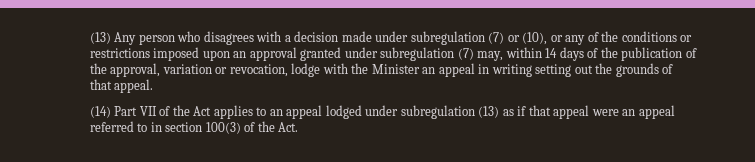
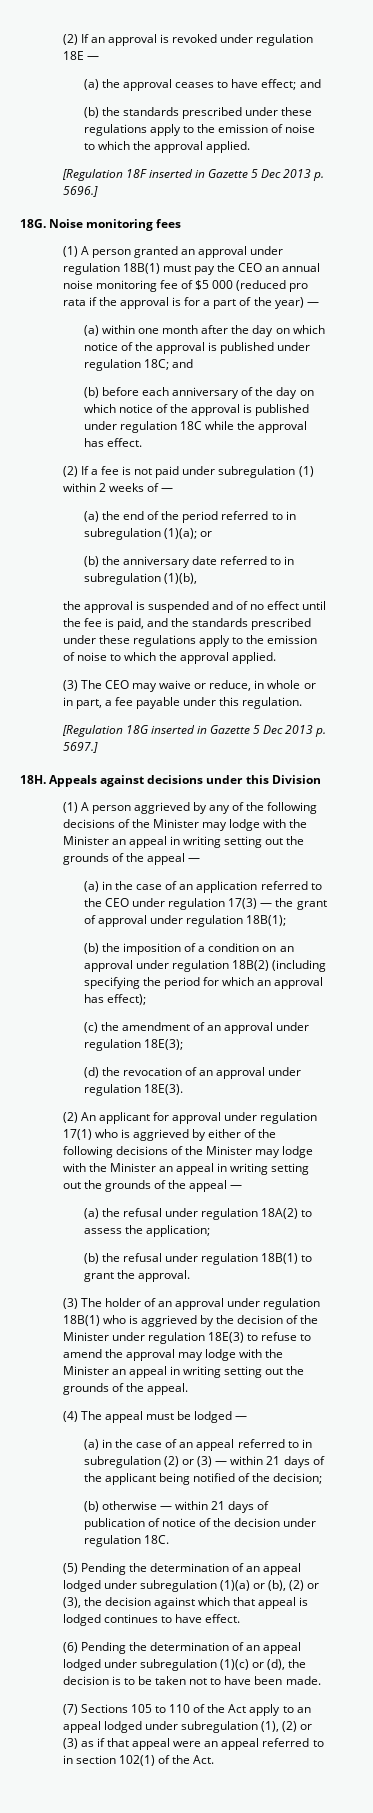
- (13) Any person who disagrees with a decision made under subregulation (7) or (10), or any of the conditions or restrictions imposed upon an approval granted under subregulation (7) may, within 14 days of the publication of the approval, variation or revocation, lodge with the Minister an appeal in writing setting out the grounds of that appeal.
- (14) Part VII of the Act applies to an appeal lodged under subregulation (13) as if that appeal were an appeal referred to in section 100(3) of the Act.
+ (2) If an approval is revoked under regulation 18E —
+ (a) the approval ceases to have effect; and
+ (b) the standards prescribed under these regulations apply to the emission of noise to which the approval applied.
+ [Regulation 18F inserted in Gazette 5 Dec 2013 p. 5696.]
+ 18G. Noise monitoring fees
+ (1) A person granted an approval under regulation 18B(1) must pay the CEO an annual noise monitoring fee of $5 000 (reduced pro rata if the approval is for a part of the year) —
+ (a) within one month after the day on which notice of the approval is published under regulation 18C; and
+ (b) before each anniversary of the day on which notice of the approval is published under regulation 18C while the approval has effect.
+ (2) If a fee is not paid under subregulation (1) within 2 weeks of —
+ (a) the end of the period referred to in subregulation (1)(a); or
+ (b) the anniversary date referred to in subregulation (1)(b),
+ the approval is suspended and of no effect until the fee is paid, and the standards prescribed under these regulations apply to the emission of noise to which the approval applied.
+ (3) The CEO may waive or reduce, in whole or in part, a fee payable under this regulation.
+ [Regulation 18G inserted in Gazette 5 Dec 2013 p. 5697.]
+ 18H. Appeals against decisions under this Division
+ (1) A person aggrieved by any of the following decisions of the Minister may lodge with the Minister an appeal in writing setting out the grounds of the appeal —
+ (a) in the case of an application referred to the CEO under regulation 17(3) — the grant of approval under regulation 18B(1);
+ (b) the imposition of a condition on an approval under regulation 18B(2) (including specifying the period for which an approval has effect);
+ (c) the amendment of an approval under regulation 18E(3);
+ (d) the revocation of an approval under regulation 18E(3).
+ (2) An applicant for approval under regulation 17(1) who is aggrieved by either of the following decisions of the Minister may lodge with the Minister an appeal in writing setting out the grounds of the appeal —
+ (a) the refusal under regulation 18A(2) to assess the application;
+ (b) the refusal under regulation 18B(1) to grant the approval.
+ (3) The holder of an approval under regulation 18B(1) who is aggrieved by the decision of the Minister under regulation 18E(3) to refuse to amend the approval may lodge with the Minister an appeal in writing setting out the grounds of the appeal.
+ (4) The appeal must be lodged —
+ (a) in the case of an appeal referred to in subregulation (2) or (3) — within 21 days of the applicant being notified of the decision;
+ (b) otherwise — within 21 days of publication of notice of the decision under regulation 18C.
+ (5) Pending the determination of an appeal lodged under subregulation (1)(a) or (b), (2) or (3), the decision against which that appeal is lodged continues to have effect.
+ (6) Pending the determination of an appeal lodged under subregulation (1)(c) or (d), the decision is to be taken not to have been made.
+ (7) Sections 105 to 110 of the Act apply to an appeal lodged under subregulation (1), (2) or (3) as if that appeal were an appeal referred to in section 102(1) of the Act.

